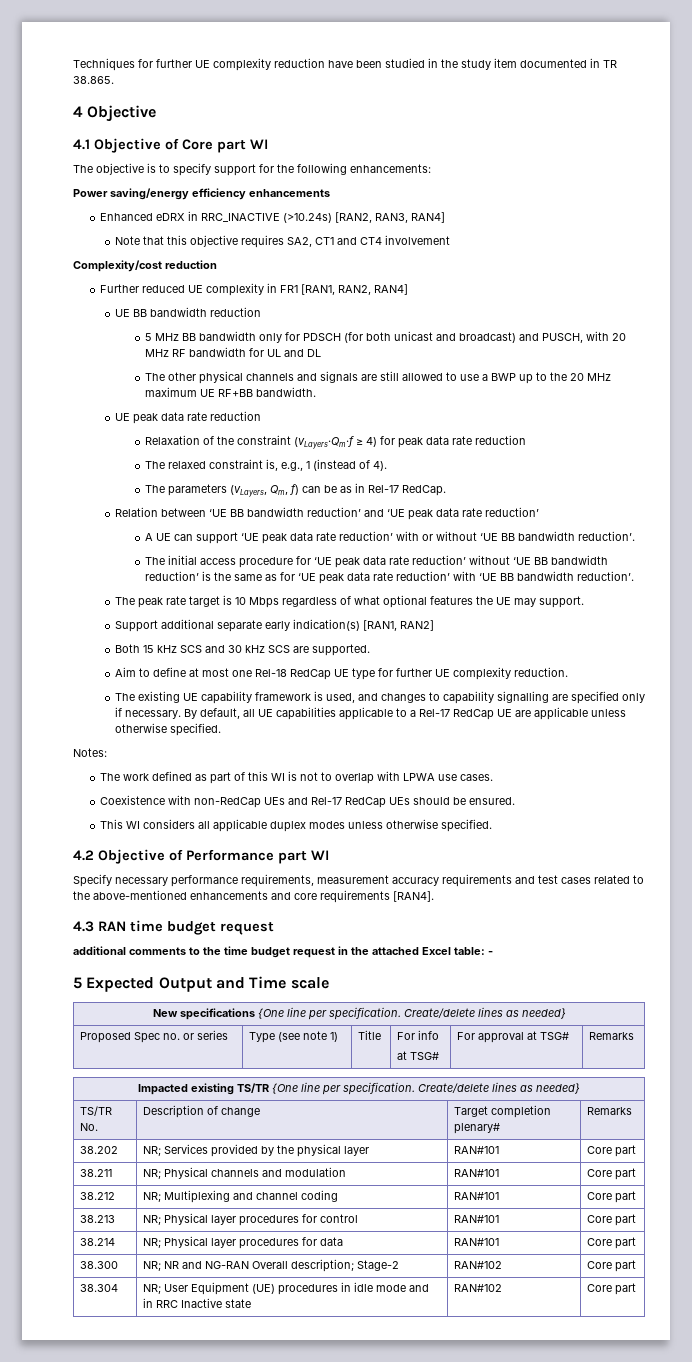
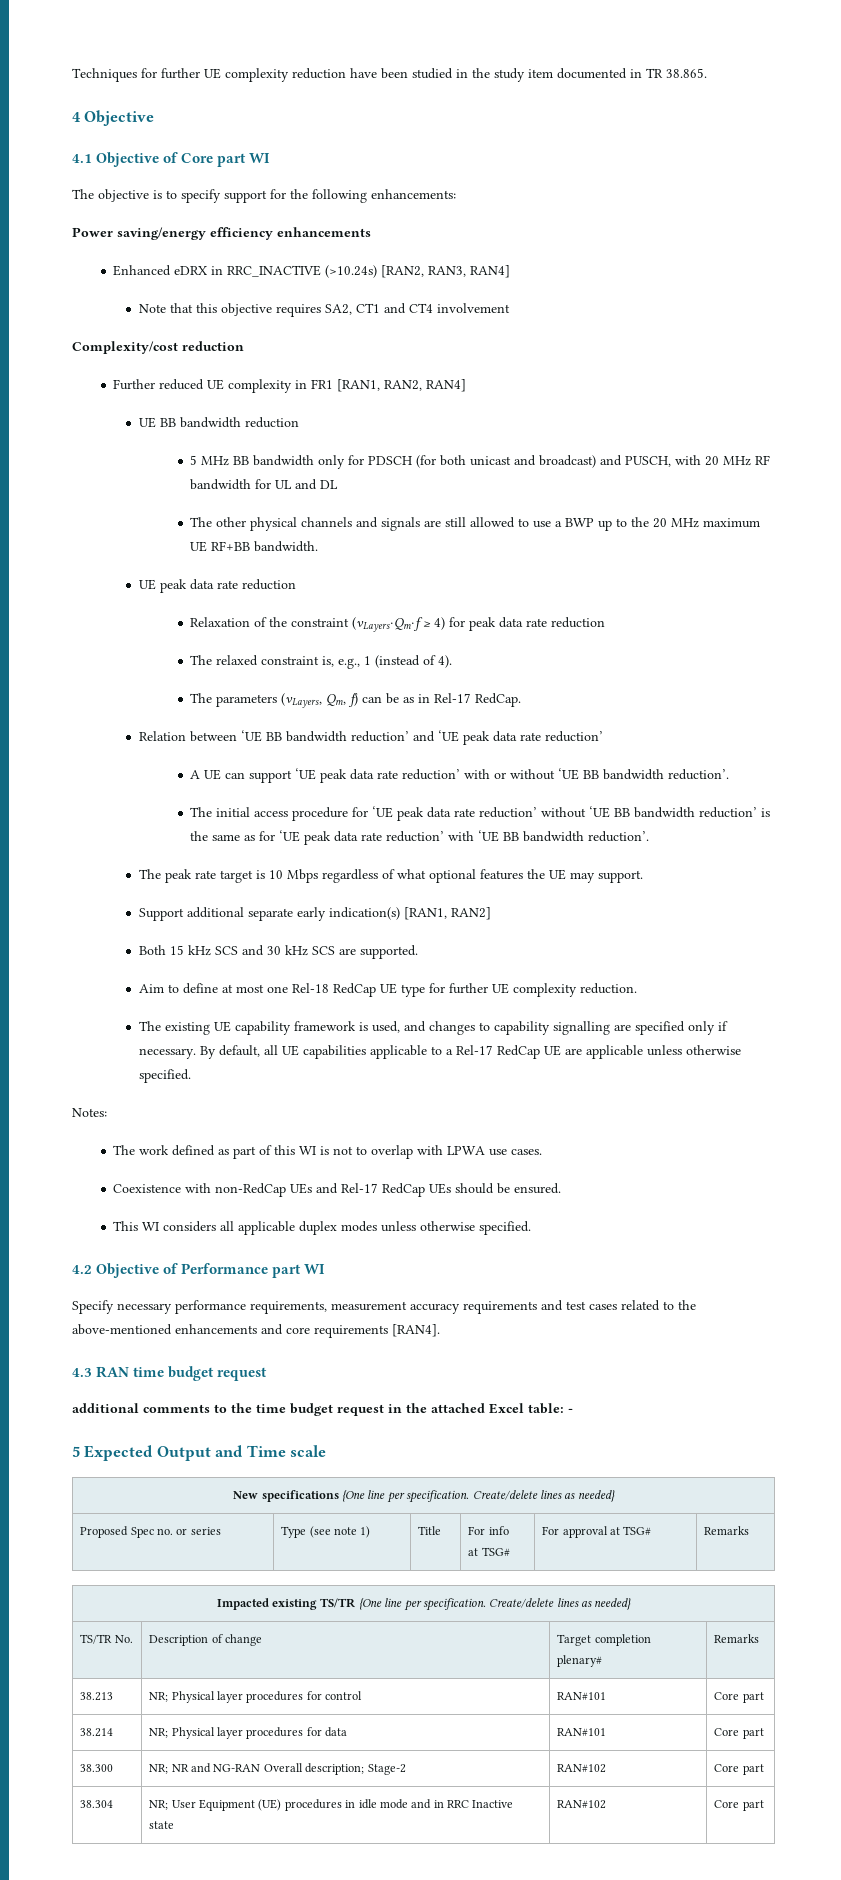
- 38.202 | NR; Services provided by the physical layer | RAN#101 | Core part
- 38.211 | NR; Physical channels and modulation | RAN#101 | Core part
- 38.212 | NR; Multiplexing and channel coding | RAN#101 | Core part

